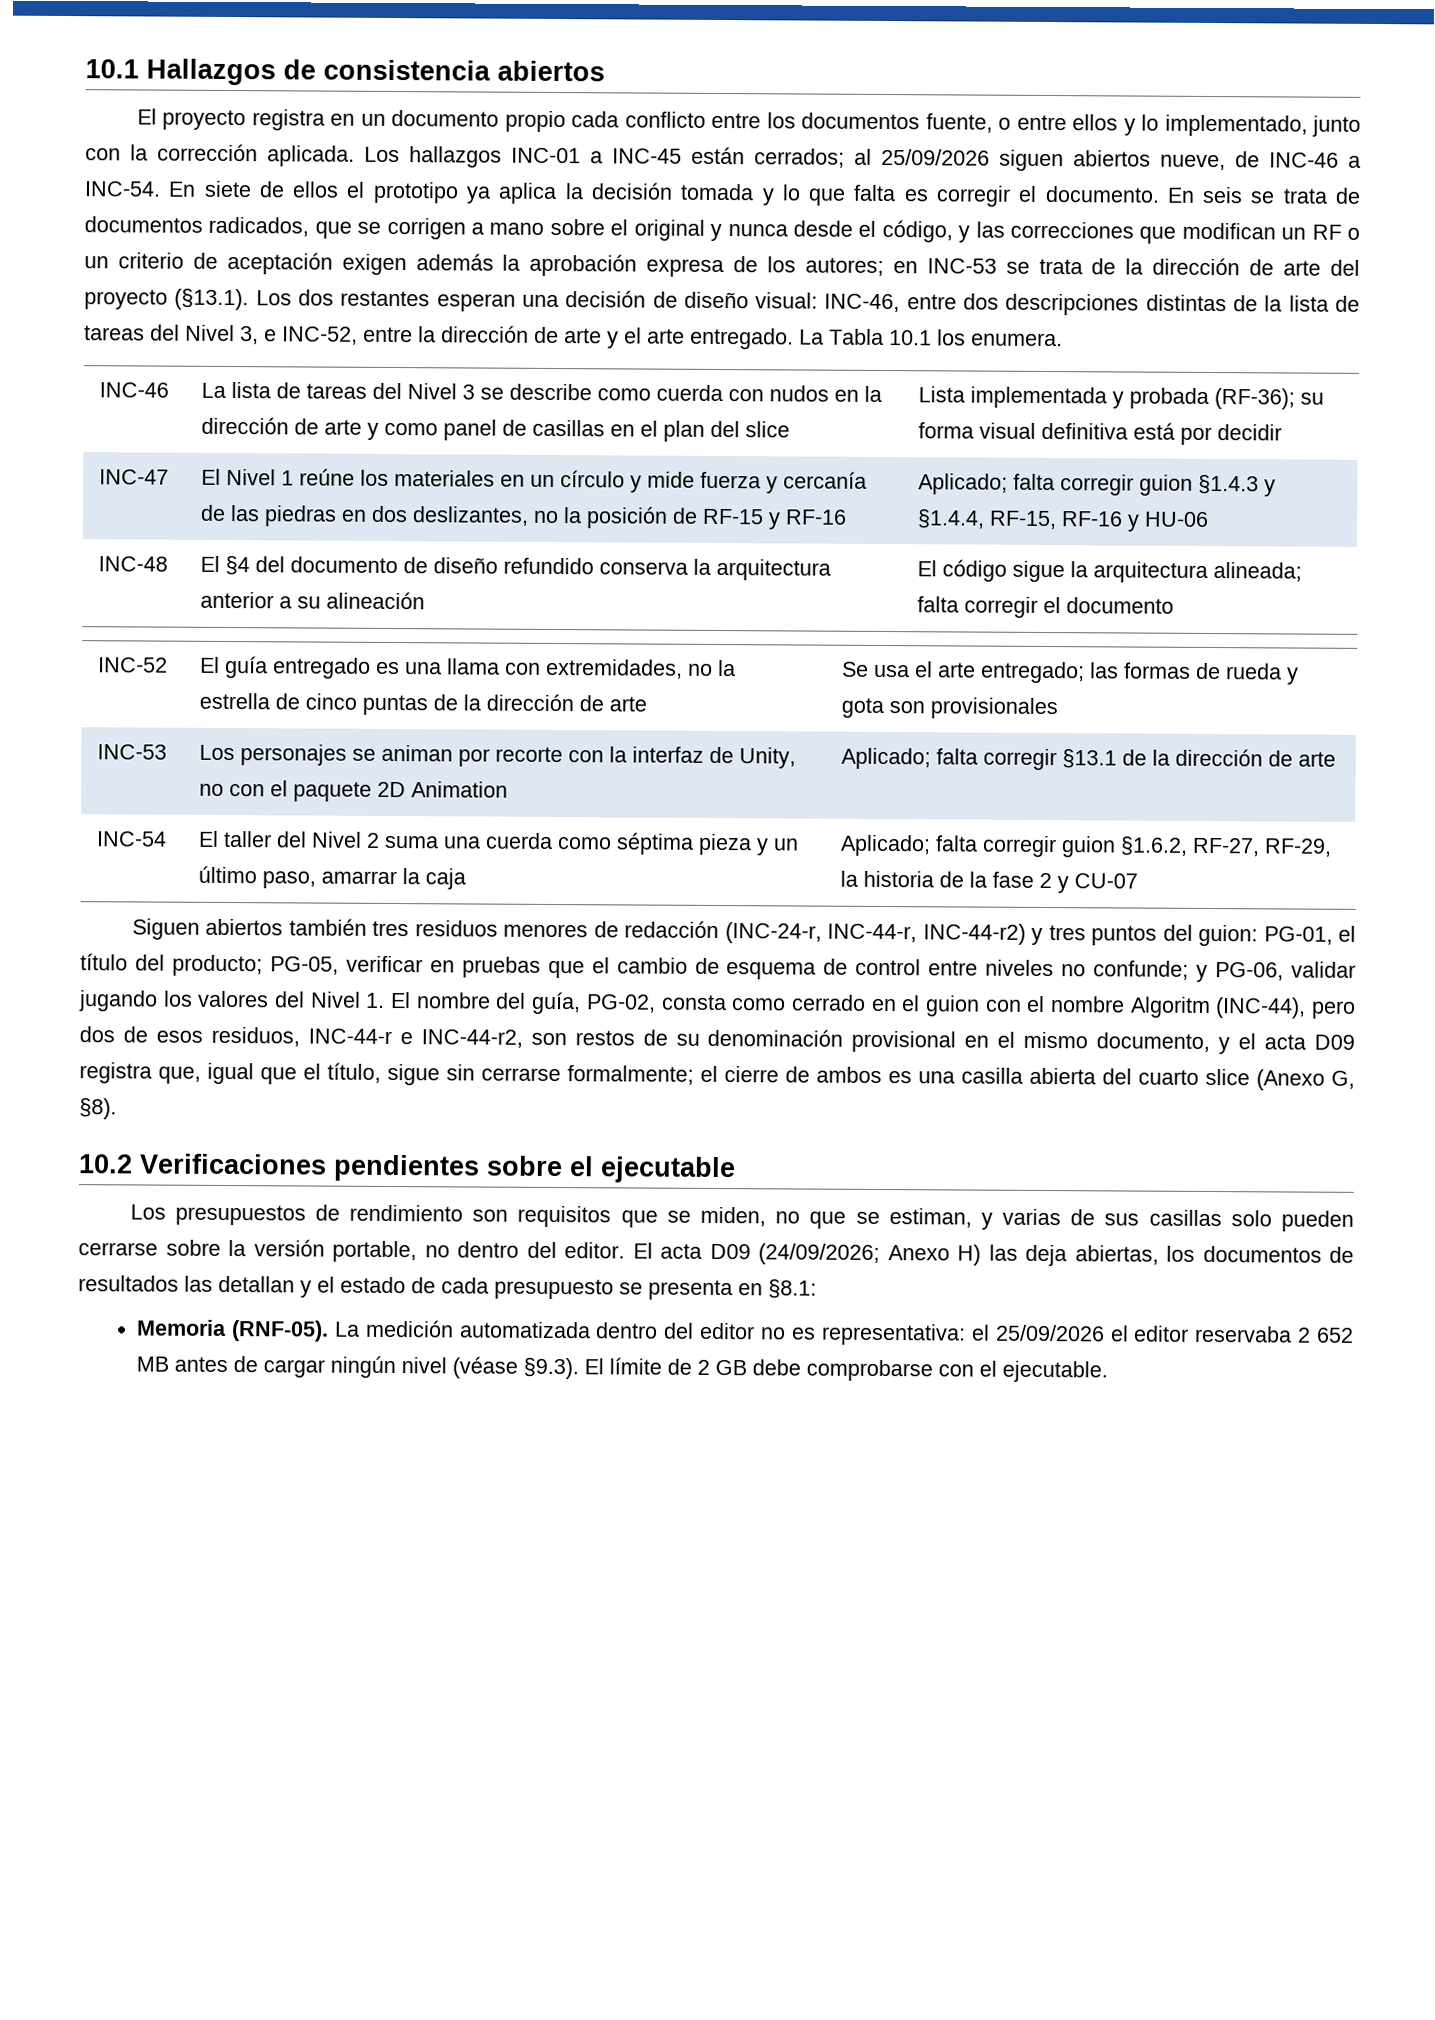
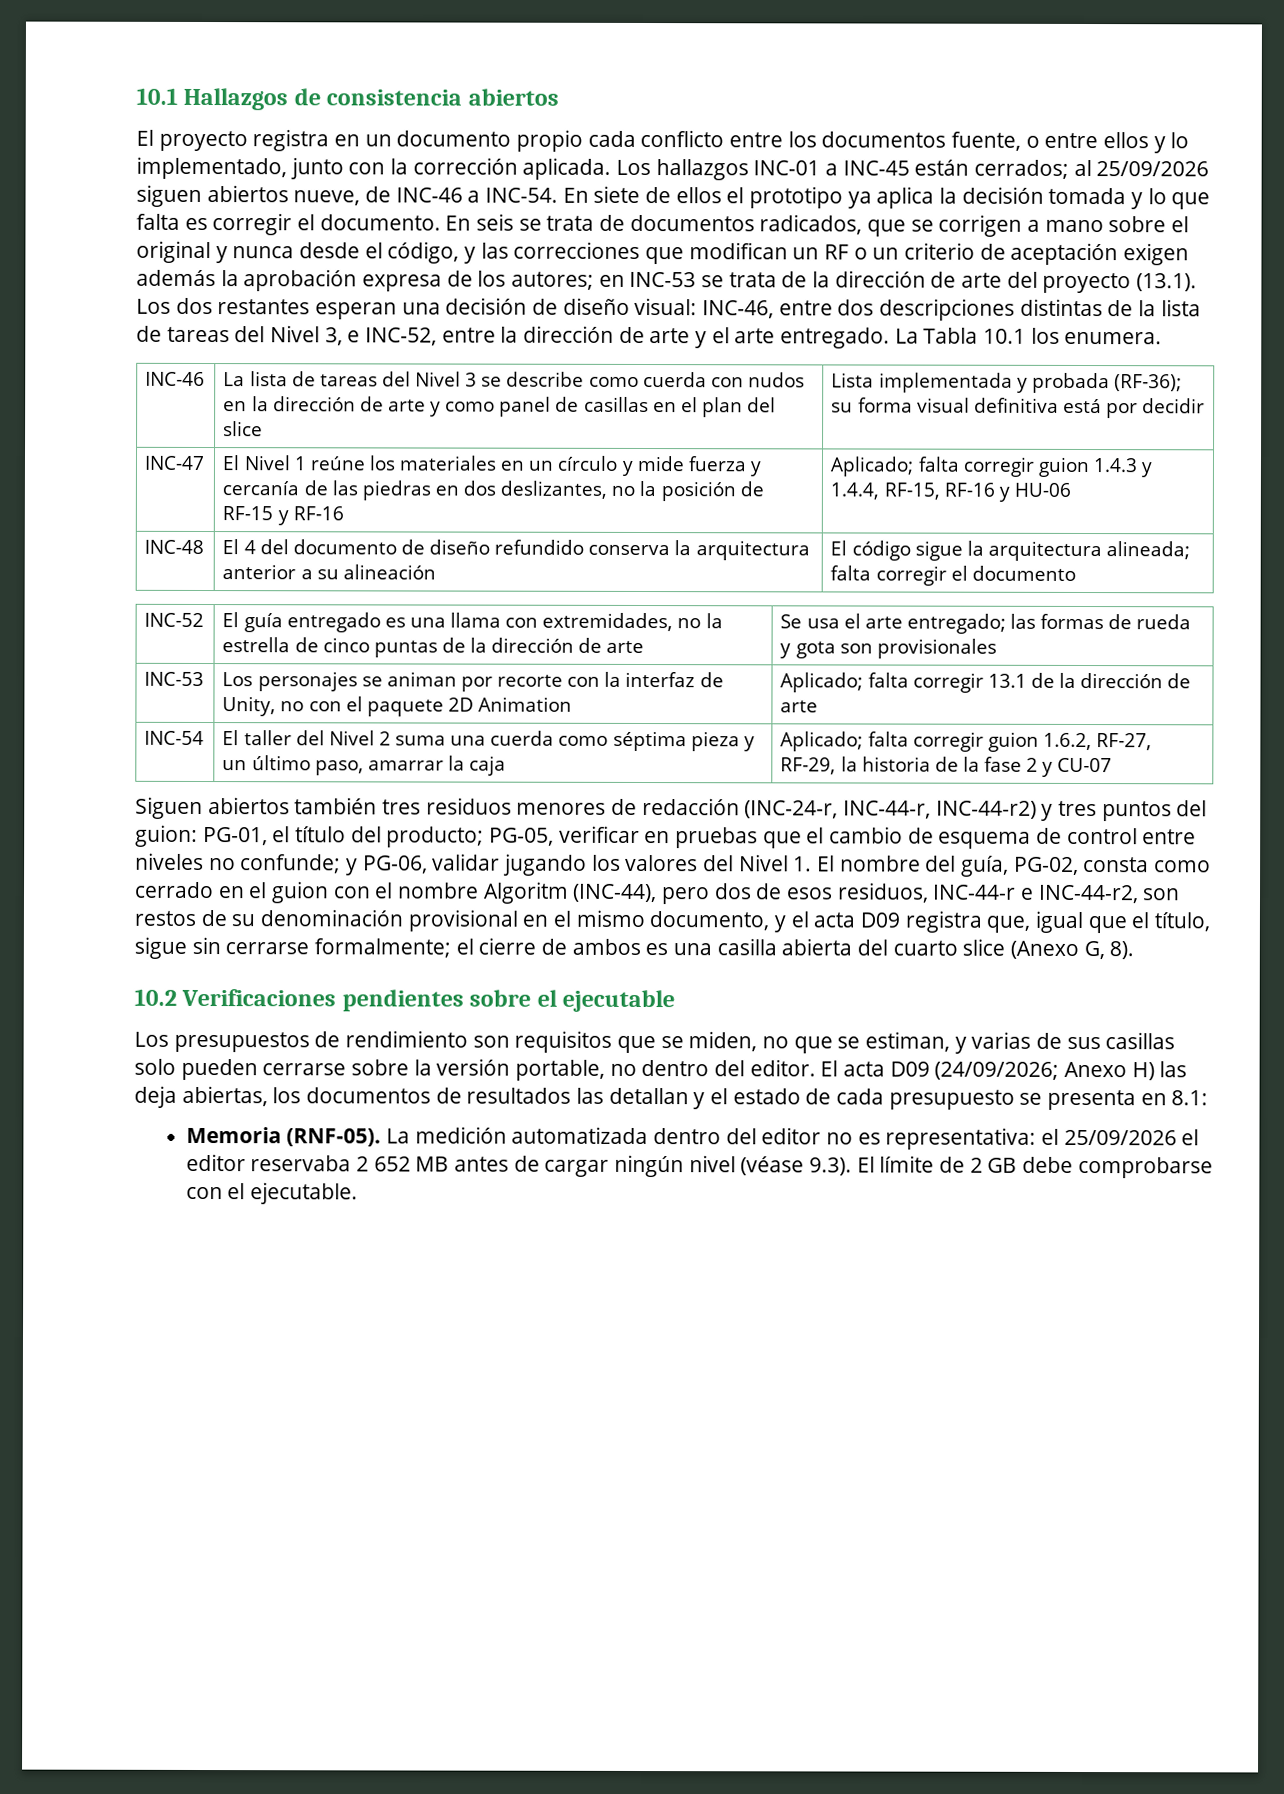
- en INC-53 se trata de la dirección de arte del proyecto (§13.1). Los dos restantes esperan una decisión de diseño visual:
+ en INC-53 se trata de la dirección de arte del proyecto (13.1). Los dos restantes esperan una decisión de diseño visual:
- INC-47 | El Nivel 1 reúne los materiales en un círculo y mide fuerza y cercanía de las piedras en dos deslizantes, no la posición de RF-15 y RF-16 | Aplicado; falta corregir guion §1.4.3 y §1.4.4, RF-15, RF-16 y HU-06
+ INC-47 | El Nivel 1 reúne los materiales en un círculo y mide fuerza y cercanía de las piedras en dos deslizantes, no la posición de RF-15 y RF-16 | Aplicado; falta corregir guion 1.4.3 y 1.4.4, RF-15, RF-16 y HU-06
- INC-48 | El §4 del documento de diseño refundido conserva la arquitectura anterior a su alineación | El código sigue la arquitectura alineada; falta corregir el documento
+ INC-48 | El 4 del documento de diseño refundido conserva la arquitectura anterior a su alineación | El código sigue la arquitectura alineada; falta corregir el documento
- INC-53 | Los personajes se animan por recorte con la interfaz de Unity, no con el paquete 2D Animation | Aplicado; falta corregir §13.1 de la dirección de arte
+ INC-53 | Los personajes se animan por recorte con la interfaz de Unity, no con el paquete 2D Animation | Aplicado; falta corregir 13.1 de la dirección de arte
- INC-54 | El taller del Nivel 2 suma una cuerda como séptima pieza y un último paso, amarrar la caja | Aplicado; falta corregir guion §1.6.2, RF-27, RF-29, la historia de la fase 2 y CU-07
+ INC-54 | El taller del Nivel 2 suma una cuerda como séptima pieza y un último paso, amarrar la caja | Aplicado; falta corregir guion 1.6.2, RF-27, RF-29, la historia de la fase 2 y CU-07
- el cierre de ambos es una casilla abierta del cuarto slice (Anexo G, §8).
+ el cierre de ambos es una casilla abierta del cuarto slice (Anexo G, 8).
- El acta D09 (24/09/2026; Anexo H) las deja abiertas, los documentos de resultados las detallan y el estado de cada presupuesto se presenta en §8.1:
+ El acta D09 (24/09/2026; Anexo H) las deja abiertas, los documentos de resultados las detallan y el estado de cada presupuesto se presenta en 8.1:
- La medición automatizada dentro del editor no es representativa: el 25/09/2026 el editor reservaba 2 652 MB antes de cargar ningún nivel (véase §9.3). El límite de 2 GB debe comprobarse con el ejecutable.
+ La medición automatizada dentro del editor no es representativa: el 25/09/2026 el editor reservaba 2 652 MB antes de cargar ningún nivel (véase 9.3). El límite de 2 GB debe comprobarse con el ejecutable.

